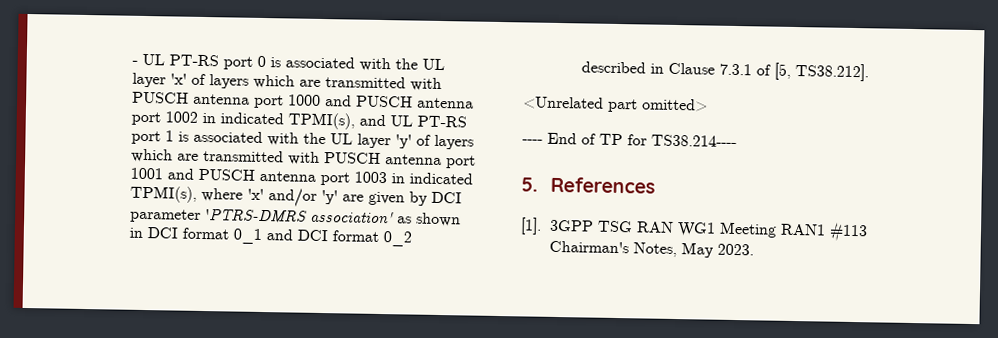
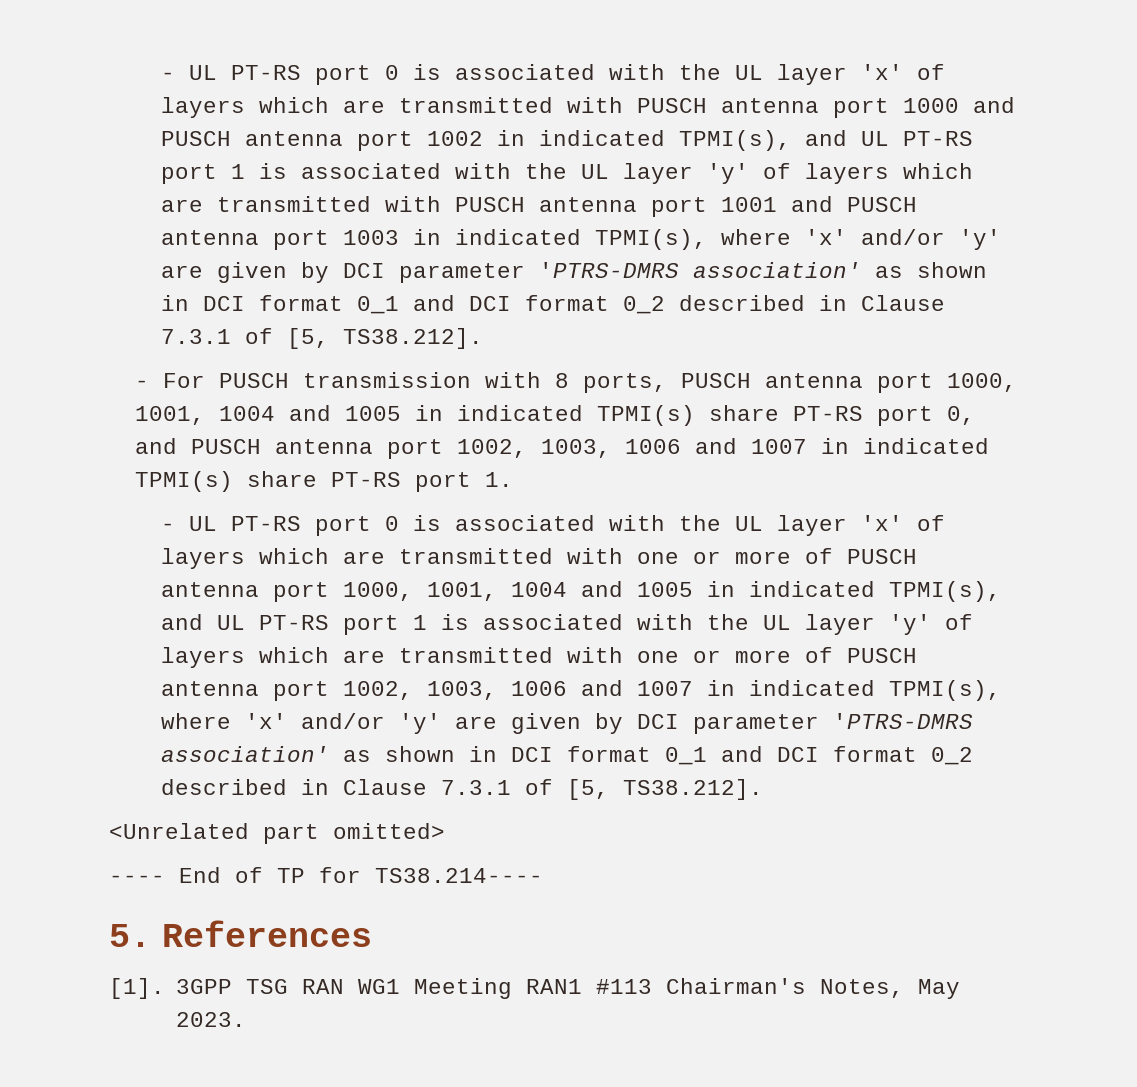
+ - For PUSCH transmission with 8 ports, PUSCH antenna port 1000, 1001, 1004 and 1005 in indicated TPMI(s) share PT-RS port 0, and PUSCH antenna port 1002, 1003, 1006 and 1007 in indicated TPMI(s) share PT-RS port 1.
+ - UL PT-RS port 0 is associated with the UL layer 'x' of layers which are transmitted with one or more of PUSCH antenna port 1000, 1001, 1004 and 1005 in indicated TPMI(s), and UL PT-RS port 1 is associated with the UL layer 'y' of layers which are transmitted with one or more of PUSCH antenna port 1002, 1003, 1006 and 1007 in indicated TPMI(s), where 'x' and/or 'y' are given by DCI parameter 'PTRS-DMRS association' as shown in DCI format 0_1 and DCI format 0_2 described in Clause 7.3.1 of [5, TS38.212].

